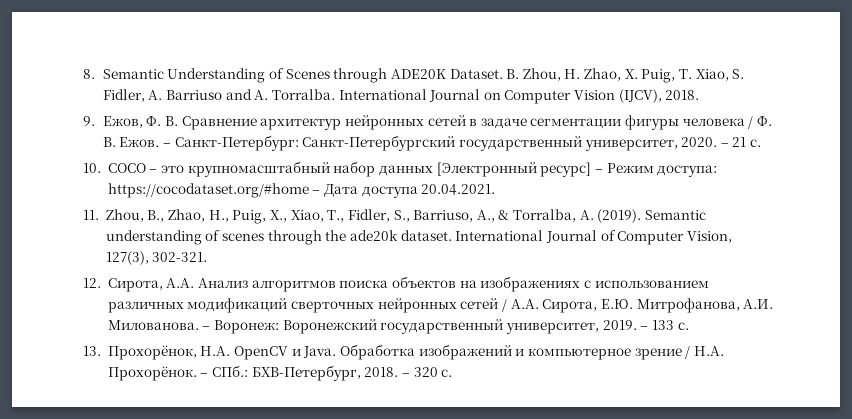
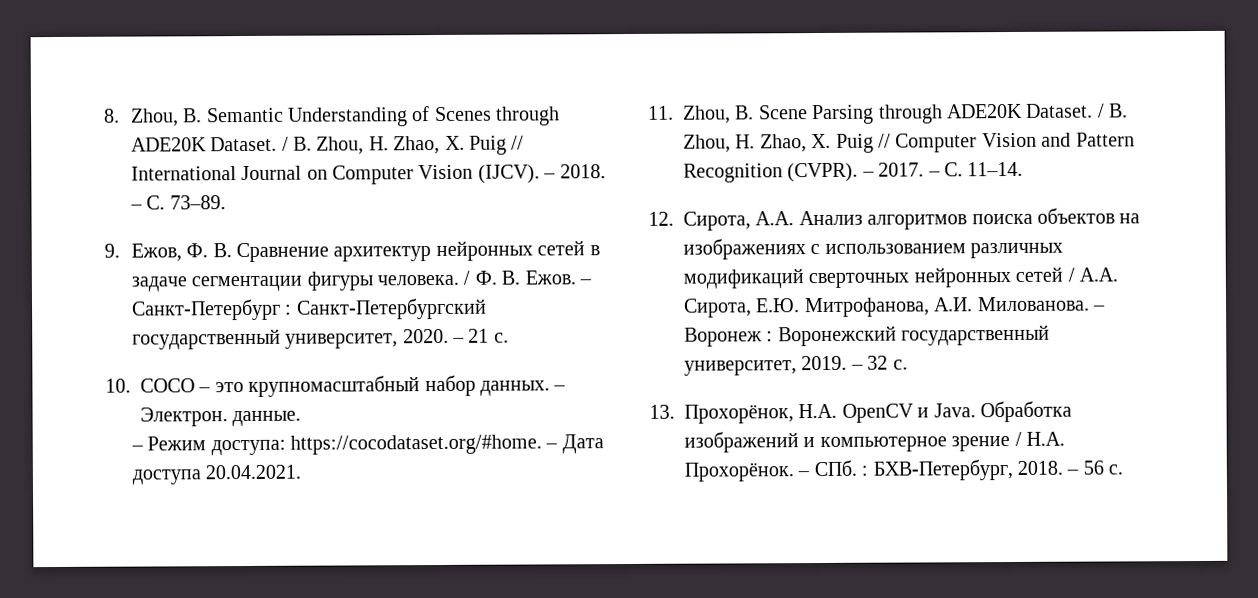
- 8. Semantic Understanding of Scenes through ADE20K Dataset.
+ 8. Zhou, B. Semantic Understanding of Scenes through ADE20K Dataset.
- B. Zhou, H. Zhao, X. Puig, T. Xiao, S. Fidler, A. Barriuso and A. Torralba. International Journal on Computer Vision (IJCV), 2018.
+ / B. Zhou, H. Zhao, X. Puig // International Journal on Computer Vision (IJCV). – 2018. – C. 73–89.
- 9. Ежов, Ф. В. Сравнение архитектур нейронных сетей в задаче сегментации фигуры человека / Ф. В. Ежов.
+ 9. Ежов, Ф. В. Сравнение архитектур нейронных сетей в задаче сегментации фигуры человека. / Ф. В. Ежов.
- – Санкт-Петербург: Санкт-Петербургский государственный университет, 2020.
+ – Санкт-Петербург : Санкт-Петербургский государственный университет, 2020.
- 10. COCO – это крупномасштабный набор данных [Электронный ресурс] – Режим доступа: https://cocodataset.org/#home – Дата доступа 20.04.2021.
+ 10. COCO – это крупномасштабный набор данных. – Электрон. данные.
+ – Режим доступа: https://cocodataset.org/#home. – Дата доступа 20.04.2021.
- 11. Zhou, B., Zhao, H., Puig, X., Xiao, T., Fidler, S., Barriuso, A., & Torralba, A. (2019). Semantic understanding of scenes through the ade20k dataset. International Journal of Computer Vision, 127(3), 302-321.
+ 11. Zhou, B. Scene Parsing through ADE20K Dataset. / B. Zhou, H. Zhao, X. Puig // Computer Vision and Pattern Recognition (CVPR). – 2017. – C. 11–14.
- – Воронеж: Воронежский государственный университет, 2019.
+ – Воронеж : Воронежский государственный университет, 2019.
- – 133 с.
+ – 32 с.
- – СПб.: БХВ-Петербург, 2018.
+ – СПб. : БХВ-Петербург, 2018.
- – 320 с.
+ – 56 с.

